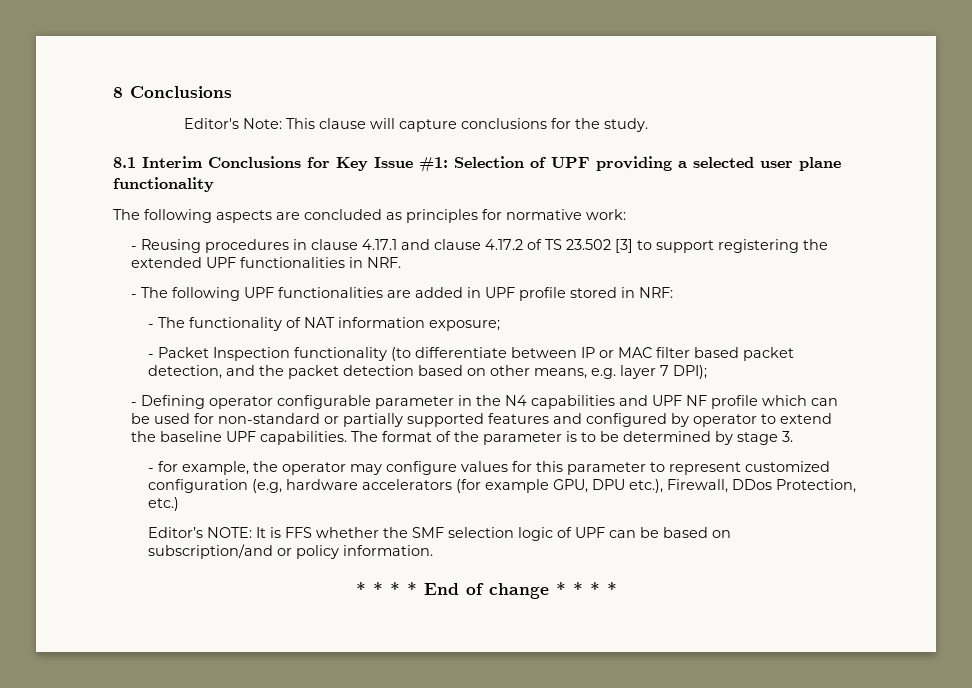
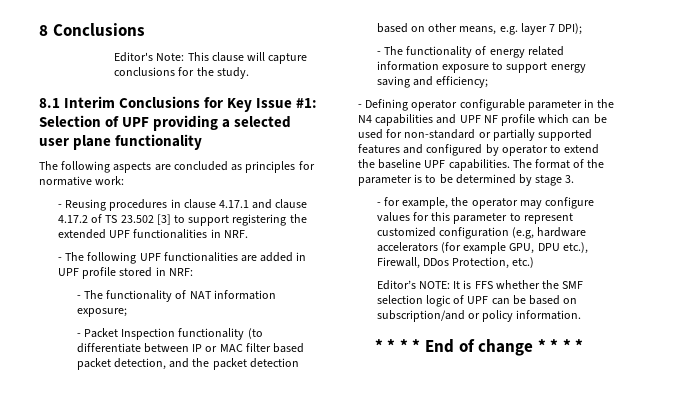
+ - The functionality of energy related information exposure to support energy saving and efficiency;

